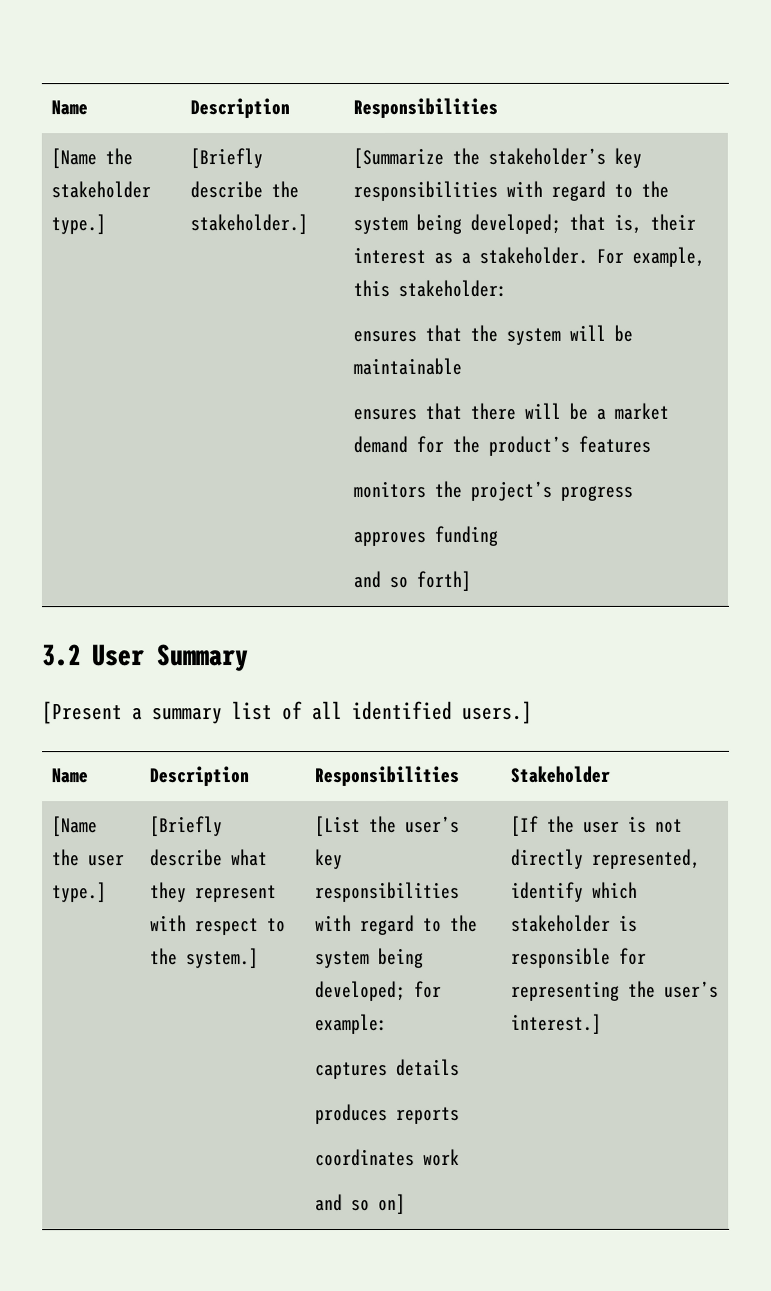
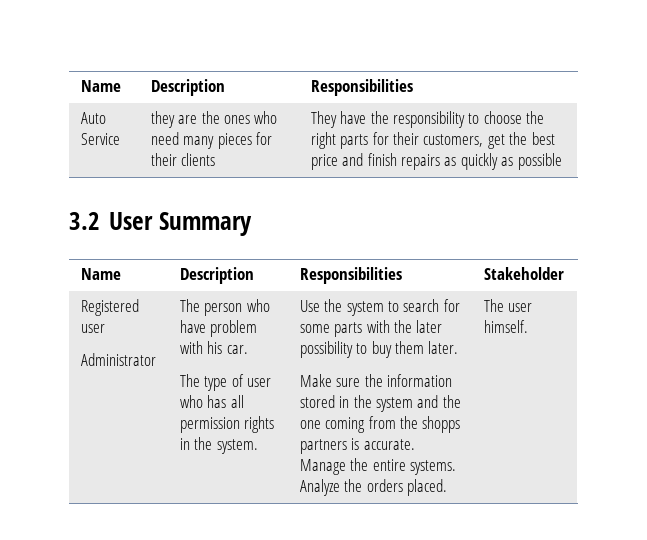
- [Name the stakeholder type.] | [Briefly describe the stakeholder.] | [Summarize the stakeholder’s key responsibilities with regard to the system being developed; that is, their interest as a stakeholder. For example, this stakeholder:
- ensures that the system will be maintainable
- ensures that there will be a market demand for the product’s features
- monitors the project’s progress
- approves funding
- and so forth]
+ Auto Service | they are the ones who need many pieces for their clients | They have the responsibility to choose the right parts for their customers, get the best price and finish repairs as quickly as possible
  3.2 User Summary
- [Present a summary list of all identified users.]
  Name | Description | Responsibilities | Stakeholder
- [Name the user type.] | [Briefly describe what they represent with respect to the system.] | [List the user’s key responsibilities with regard to the system being developed; for example:
- captures details
- produces reports
- coordinates work
- and so on] | [If the user is not directly represented, identify which stakeholder is responsible for representing the user’s interest.]
+ Registered user
+ Administrator | The person who have problem with his car.
+ The type of user who has all permission rights in the system. | Use the system to search for some parts with the later possibility to buy them later.
+ Make sure the information stored in the system and the one coming from the shopps partners is accurate. Manage the entire systems. Analyze the orders placed. | The user himself.

